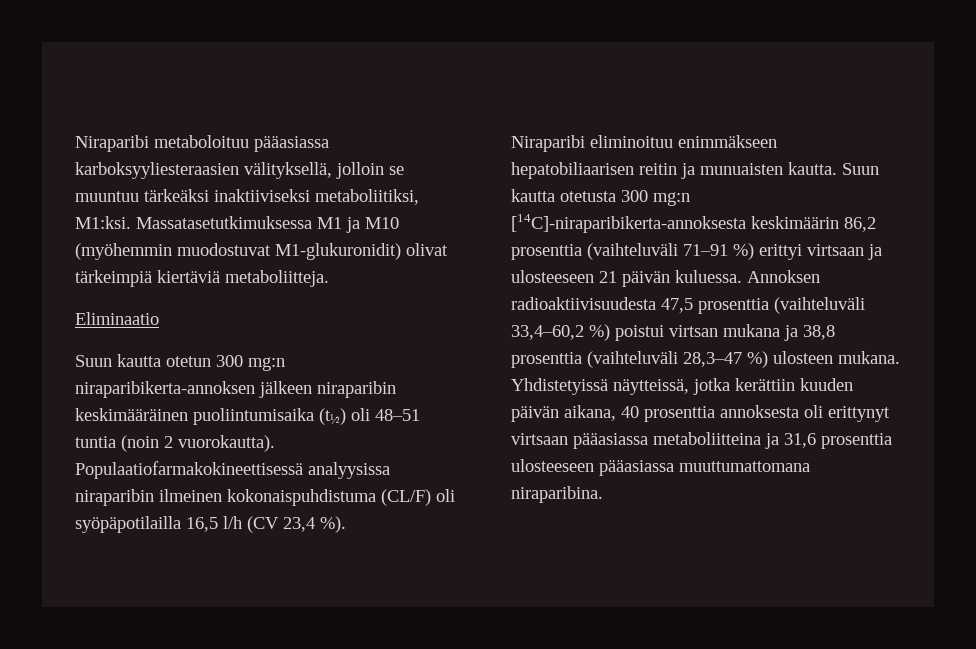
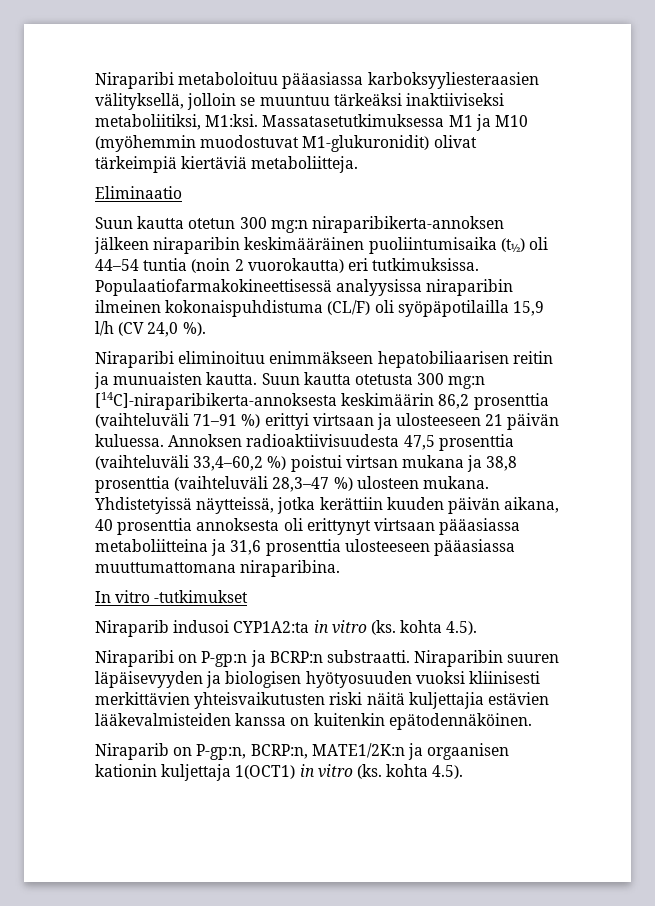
- Suun kautta otetun 300 mg:n niraparibikerta-annoksen jälkeen niraparibin keskimääräinen puoliintumisaika (t½) oli 48–51 tuntia (noin 2 vuorokautta).
+ Suun kautta otetun 300 mg:n niraparibikerta-annoksen jälkeen niraparibin keskimääräinen puoliintumisaika (t½) oli 44–54 tuntia (noin 2 vuorokautta) eri tutkimuksissa.
- Populaatiofarmakokineettisessä analyysissa niraparibin ilmeinen kokonaispuhdistuma (CL/F) oli syöpäpotilailla 16,5 l/h (CV 23,4 %).
+ Populaatiofarmakokineettisessä analyysissa niraparibin ilmeinen kokonaispuhdistuma (CL/F) oli syöpäpotilailla 15,9 l/h (CV 24,0 %).
+ In vitro -tutkimukset
+ Niraparib indusoi CYP1A2:ta in vitro (ks. kohta 4.5).
+ Niraparibi on P-gp:n ja BCRP:n substraatti. Niraparibin suuren läpäisevyyden ja biologisen hyötyosuuden vuoksi kliinisesti merkittävien yhteisvaikutusten riski näitä kuljettajia estävien lääkevalmisteiden kanssa on kuitenkin epätodennäköinen.
+ Niraparib on P-gp:n, BCRP:n, MATE1/2K:n ja orgaanisen kationin kuljettaja 1(OCT1) in vitro (ks. kohta 4.5).

